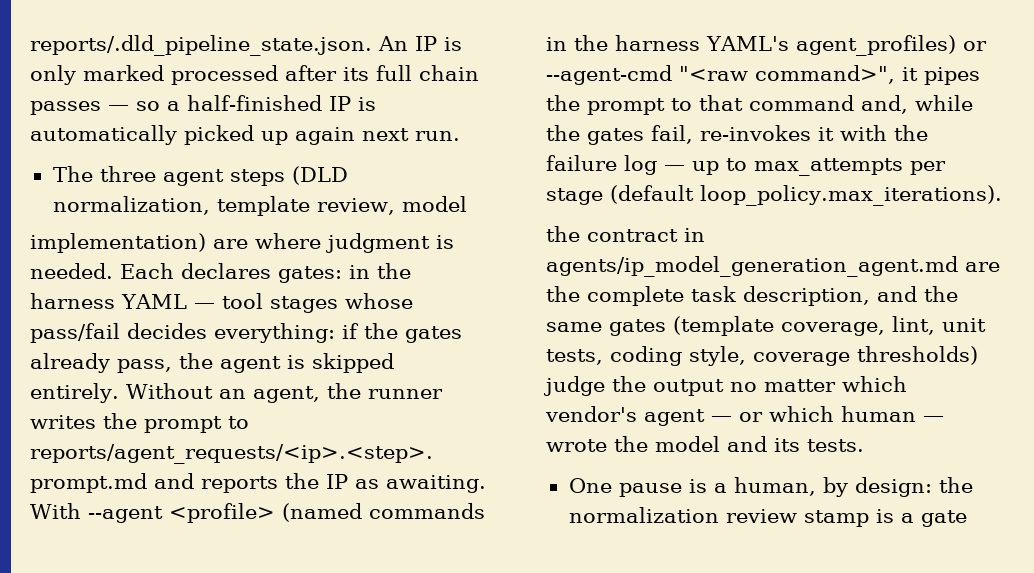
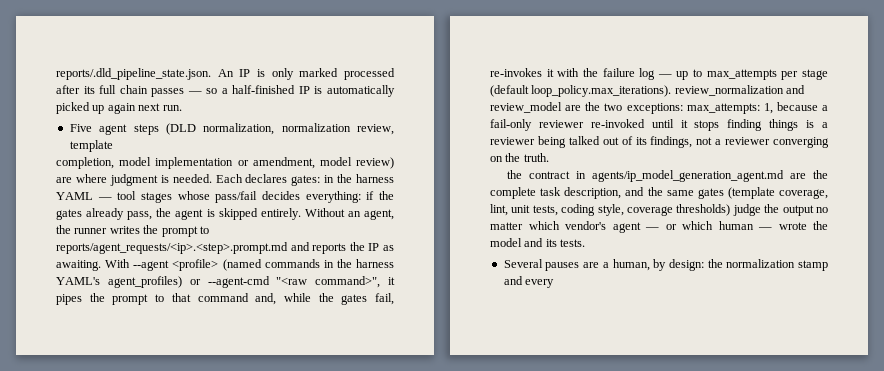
- The three agent steps (DLD normalization, template review, model
- implementation) are where judgment is needed.
+ Five agent steps (DLD normalization, normalization review, template
+ completion, model implementation or amendment, model review) are where judgment is needed.
- With --agent <profile> (named commands in the harness YAML's agent_profiles) or --agent-cmd "<raw command>", it pipes the prompt to that command and, while the gates fail, re-invokes it with the failure log — up to max_attempts per stage (default loop_policy.max_iterations).
+ With --agent <profile> (named commands in the harness YAML's agent_profiles) or --agent-cmd "<raw command>", it pipes the prompt to that command and, while the gates fail, re-invokes it with the failure log — up to max_attempts per stage (default loop_policy.max_iterations). review_normalization and review_model are the two exceptions: max_attempts: 1, because a fail-only reviewer re-invoked until it stops finding things is a reviewer being talked out of its findings, not a reviewer converging on the truth.
- One pause is a human, by design: the normalization review stamp is a gate
+ Several pauses are a human, by design: the normalization stamp and every

